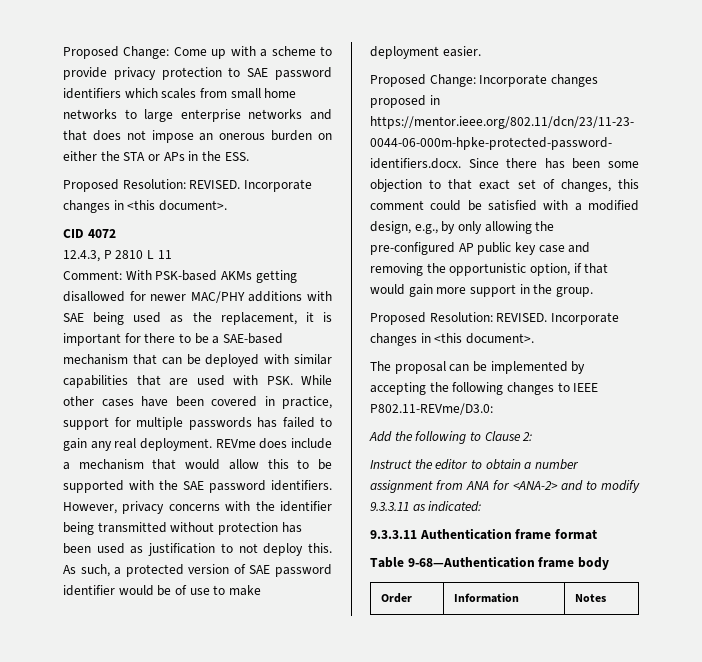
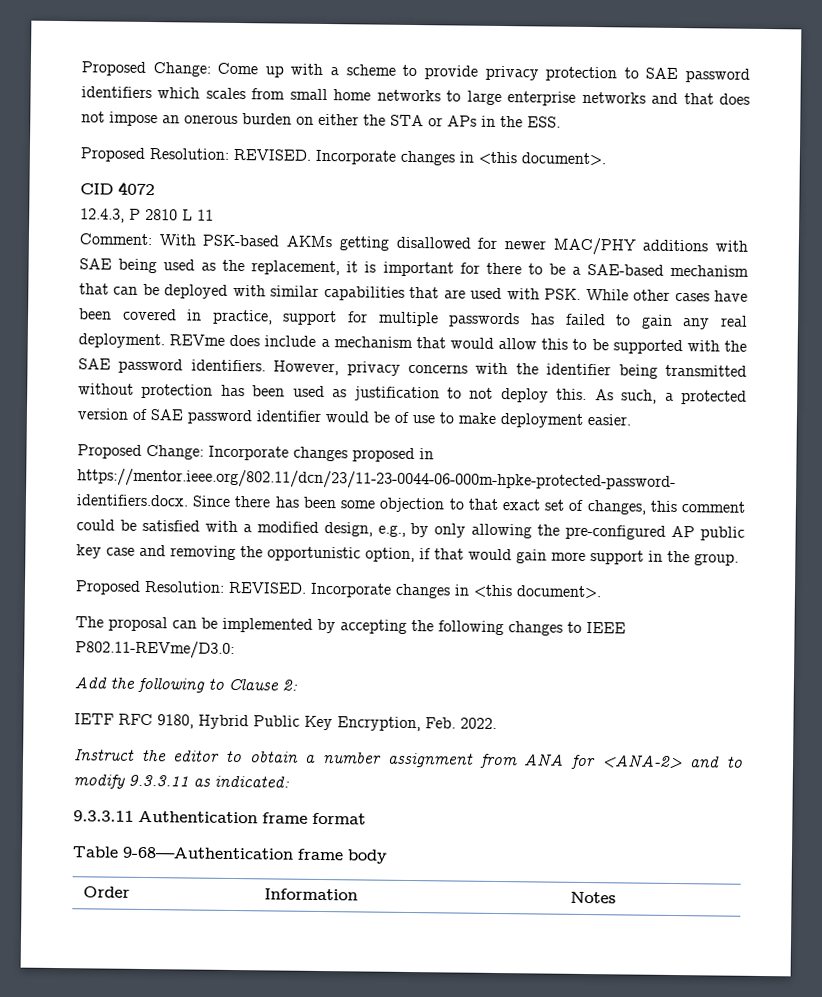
+ IETF RFC 9180, Hybrid Public Key Encryption, Feb. 2022.

